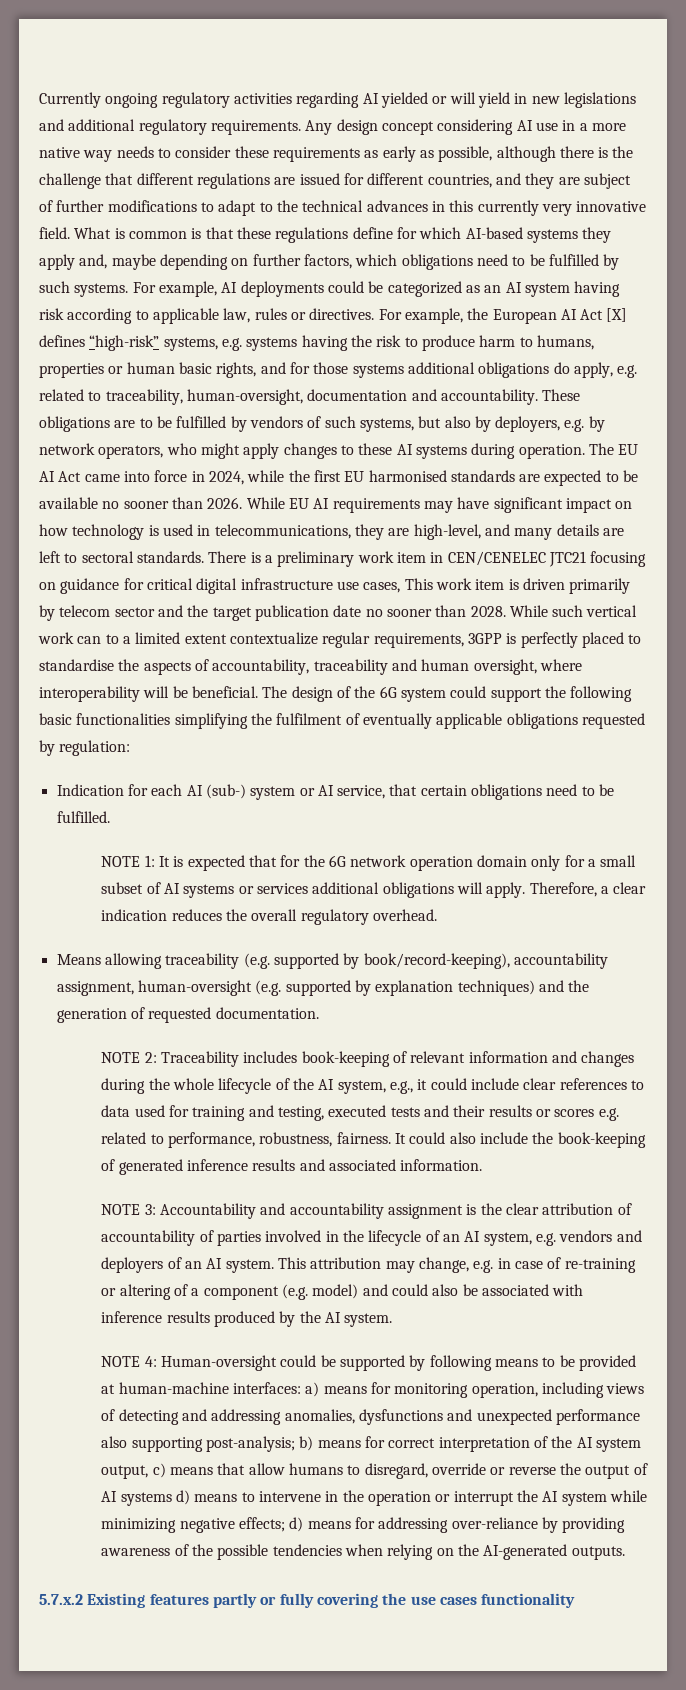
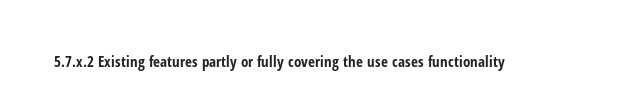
- Currently ongoing regulatory activities regarding AI yielded or will yield in new legislations and additional regulatory requirements. Any design concept considering AI use in a more native way needs to consider these requirements as early as possible, although there is the challenge that different regulations are issued for different countries, and they are subject of further modifications to adapt to the technical advances in this currently very innovative field. What is common is that these regulations define for which AI-based systems they apply and, maybe depending on further factors, which obligations need to be fulfilled by such systems. For example, AI deployments could be categorized as an AI system having risk according to applicable law, rules or directives. For example, the European AI Act [X] defines “high-risk” systems, e.g. systems having the risk to produce harm to humans, properties or human basic rights, and for those systems additional obligations do apply, e.g. related to traceability, human-oversight, documentation and accountability. These obligations are to be fulfilled by vendors of such systems, but also by deployers, e.g. by network operators, who might apply changes to these AI systems during operation. The EU AI Act came into force in 2024, while the first EU harmonised standards are expected to be available no sooner than 2026. While EU AI requirements may have significant impact on how technology is used in telecommunications, they are high-level, and many details are left to sectoral standards. There is a preliminary work item in CEN/CENELEC JTC21 focusing on guidance for critical digital infrastructure use cases, This work item is driven primarily by telecom sector and the target publication date no sooner than 2028. While such vertical work can to a limited extent contextualize regular requirements, 3GPP is perfectly placed to standardise the aspects of accountability, traceability and human oversight, where interoperability will be beneficial. The design of the 6G system could support the following basic functionalities simplifying the fulfilment of eventually applicable obligations requested by regulation:
- Indication for each AI (sub-) system or AI service, that certain obligations need to be fulfilled.
- NOTE 1: It is expected that for the 6G network operation domain only for a small subset of AI systems or services additional obligations will apply. Therefore, a clear indication reduces the overall regulatory overhead.
- Means allowing traceability (e.g. supported by book/record-keeping), accountability assignment, human-oversight (e.g. supported by explanation techniques) and the generation of requested documentation.
- NOTE 2: Traceability includes book-keeping of relevant information and changes during the whole lifecycle of the AI system, e.g., it could include clear references to data used for training and testing, executed tests and their results or scores e.g. related to performance, robustness, fairness. It could also include the book-keeping of generated inference results and associated information.
- NOTE 3: Accountability and accountability assignment is the clear attribution of accountability of parties involved in the lifecycle of an AI system, e.g. vendors and deployers of an AI system. This attribution may change, e.g. in case of re-training or altering of a component (e.g. model) and could also be associated with inference results produced by the AI system.
- NOTE 4: Human-oversight could be supported by following means to be provided at human-machine interfaces: a) means for monitoring operation, including views of detecting and addressing anomalies, dysfunctions and unexpected performance also supporting post-analysis; b) means for correct interpretation of the AI system output, c) means that allow humans to disregard, override or reverse the output of AI systems d) means to intervene in the operation or interrupt the AI system while minimizing negative effects; d) means for addressing over-reliance by providing awareness of the possible tendencies when relying on the AI-generated outputs.

